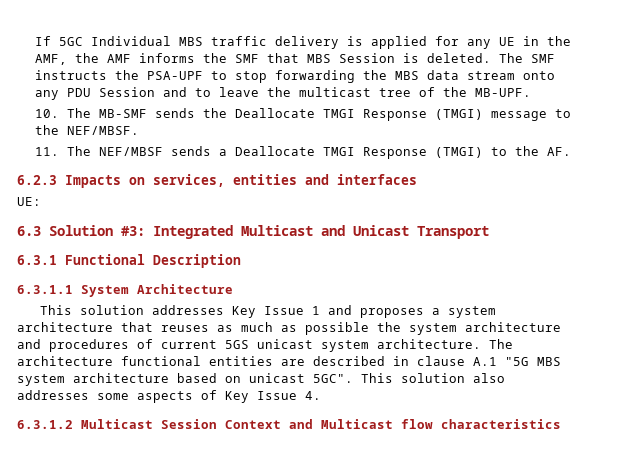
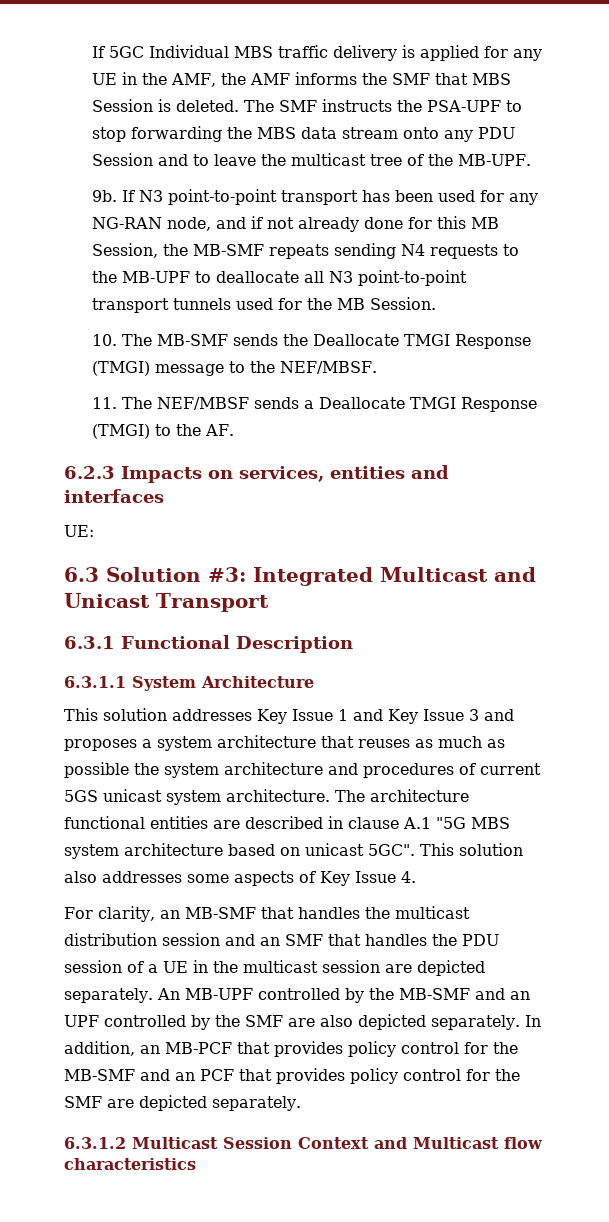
+ 9b. If N3 point-to-point transport has been used for any NG-RAN node, and if not already done for this MB Session, the MB-SMF repeats sending N4 requests to the MB-UPF to deallocate all N3 point-to-point transport tunnels used for the MB Session.
- This solution addresses Key Issue 1 and proposes a system architecture that reuses as much as possible the system architecture and procedures of current 5GS unicast system architecture.
+ This solution addresses Key Issue 1 and Key Issue 3 and proposes a system architecture that reuses as much as possible the system architecture and procedures of current 5GS unicast system architecture.
+ For clarity, an MB-SMF that handles the multicast distribution session and an SMF that handles the PDU session of a UE in the multicast session are depicted separately. An MB-UPF controlled by the MB-SMF and an UPF controlled by the SMF are also depicted separately. In addition, an MB-PCF that provides policy control for the MB-SMF and an PCF that provides policy control for the SMF are depicted separately.

